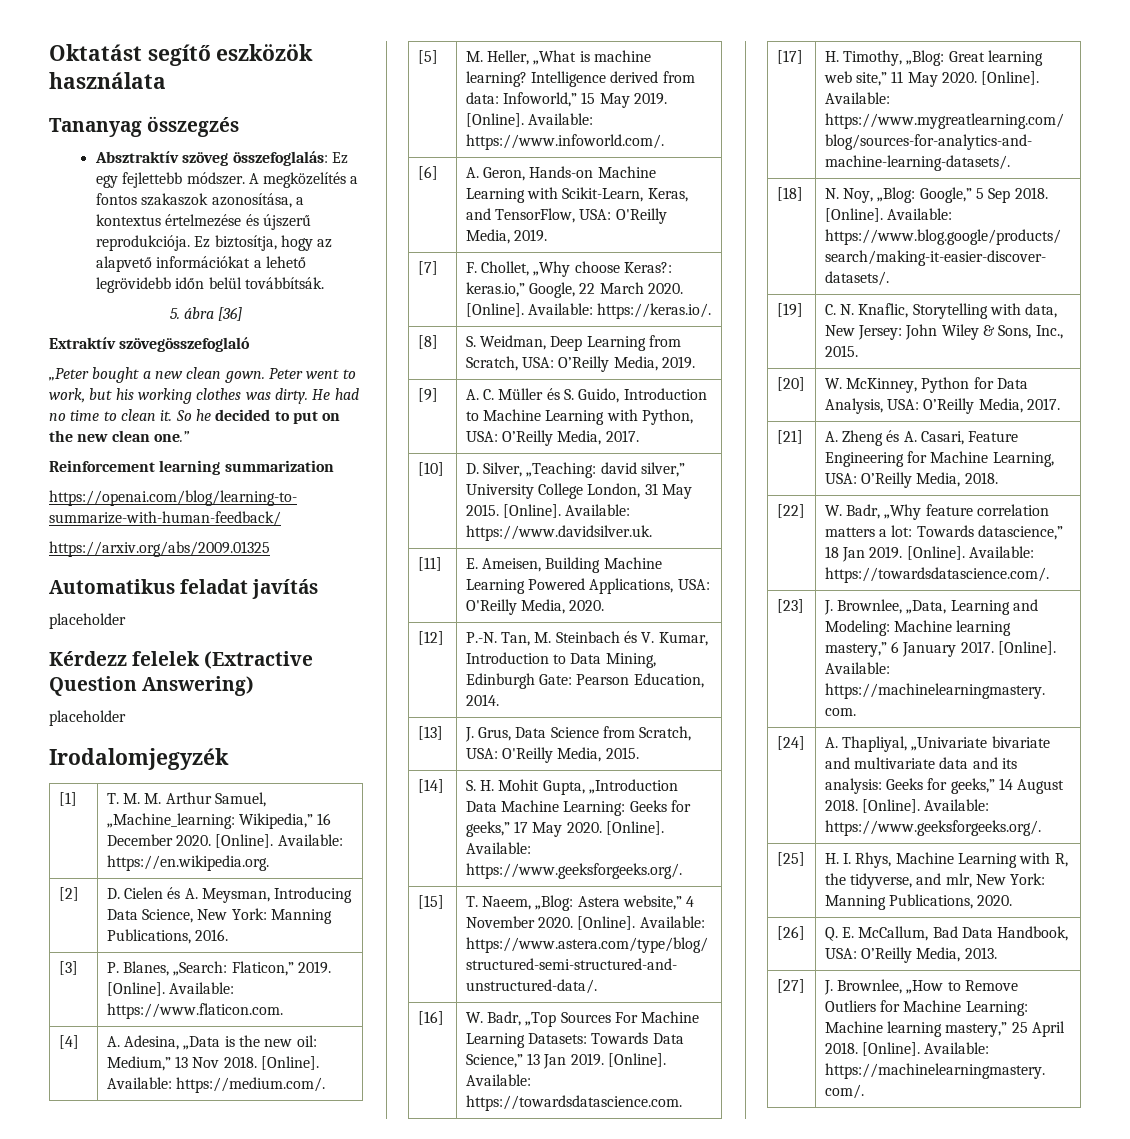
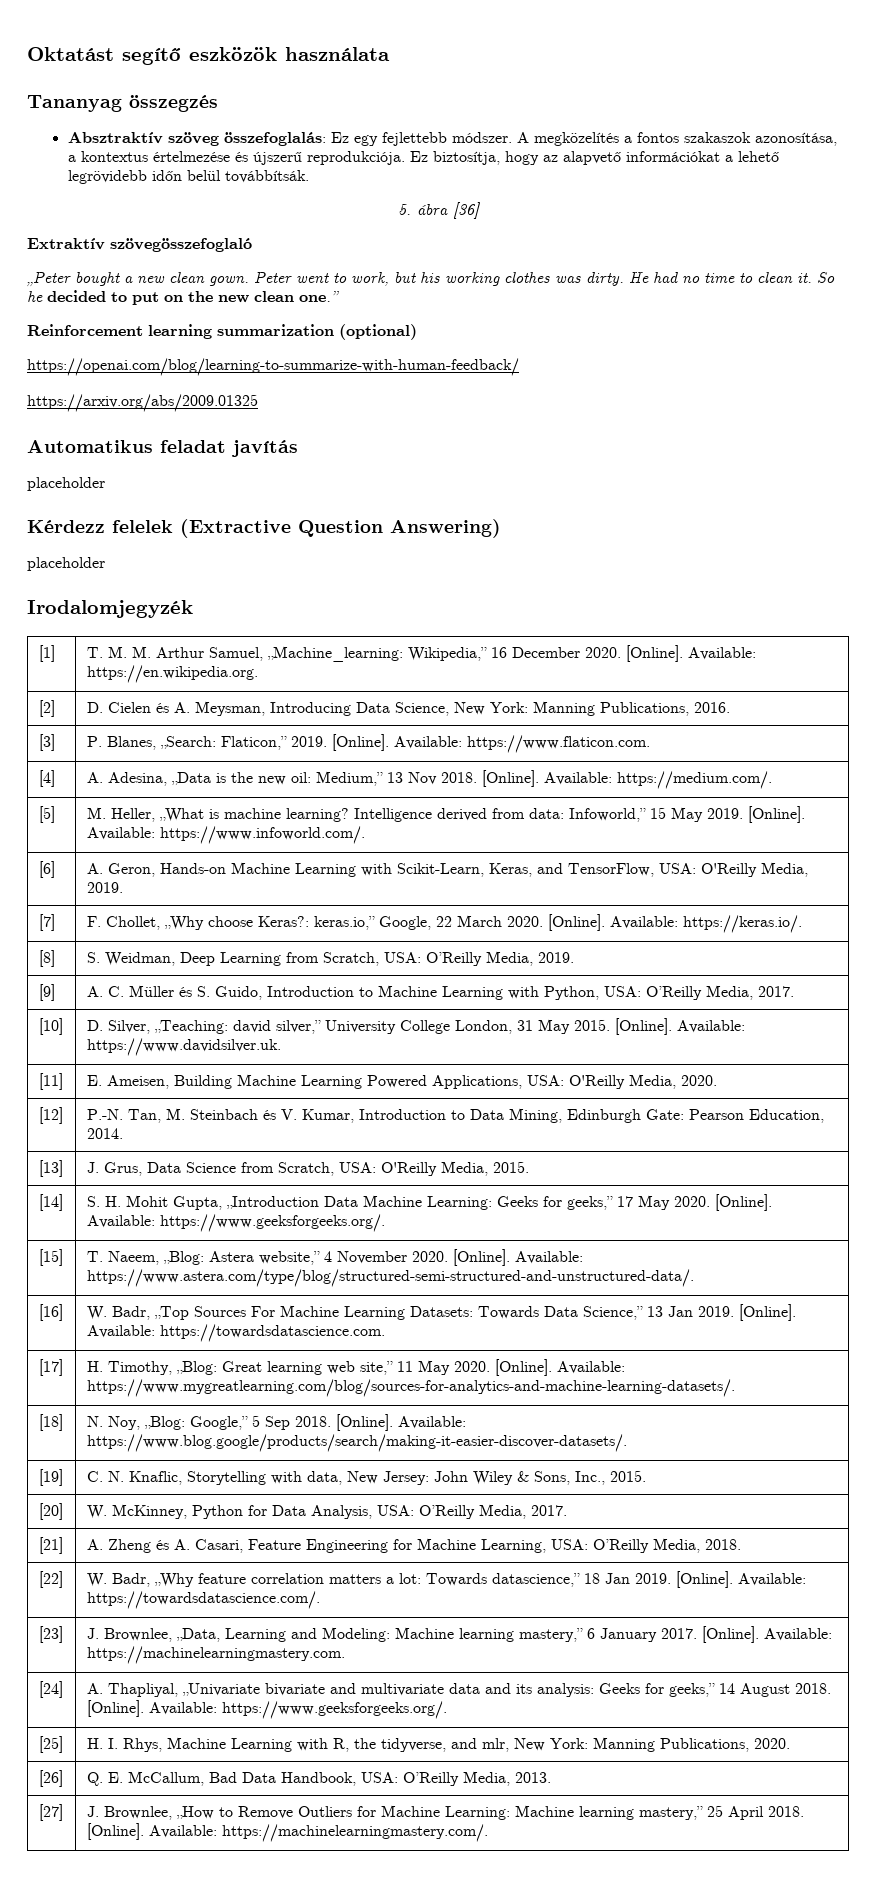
- Reinforcement learning summarization
+ Reinforcement learning summarization (optional)

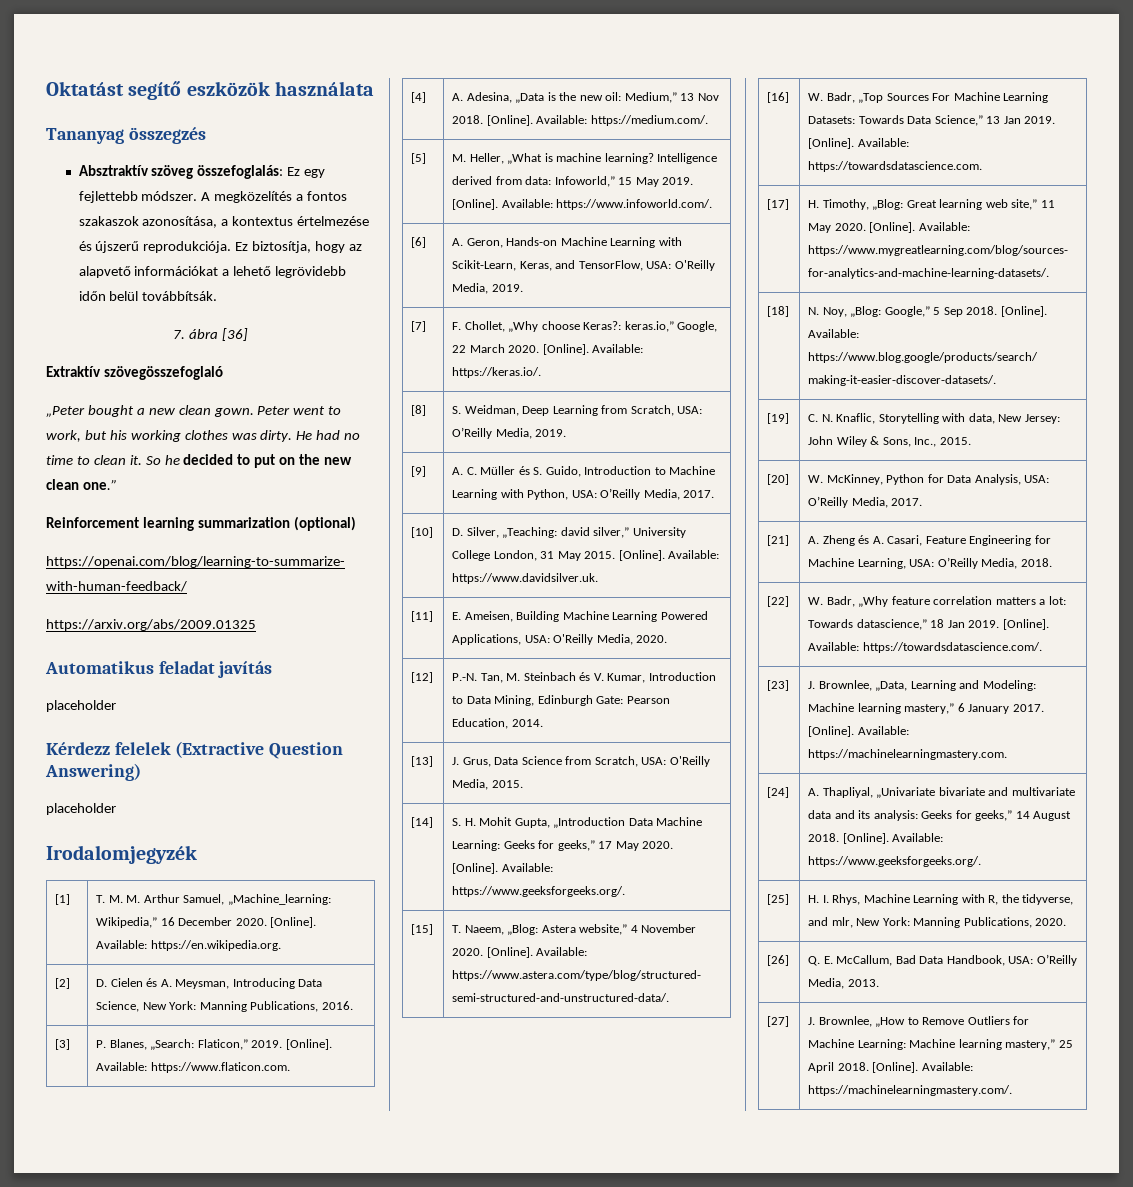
- 5. ábra [36]
+ 7. ábra [36]

